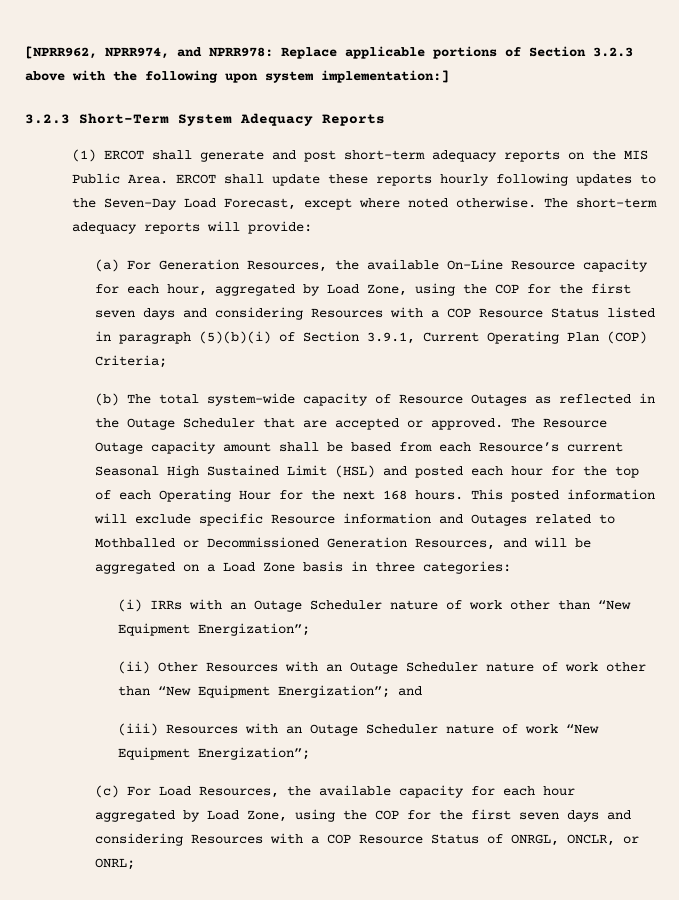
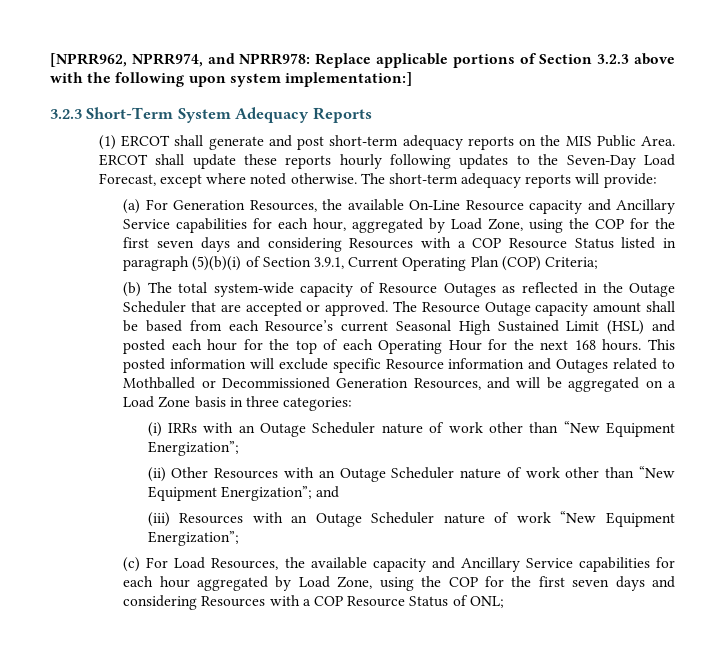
- (a) For Generation Resources, the available On-Line Resource capacity for each hour, aggregated by Load Zone, using the COP for the first seven days and considering Resources with a COP Resource Status listed in paragraph (5)(b)(i) of Section 3.9.1, Current Operating Plan (COP) Criteria;
+ (a) For Generation Resources, the available On-Line Resource capacity and Ancillary Service capabilities for each hour, aggregated by Load Zone, using the COP for the first seven days and considering Resources with a COP Resource Status listed in paragraph (5)(b)(i) of Section 3.9.1, Current Operating Plan (COP) Criteria;
- (c) For Load Resources, the available capacity for each hour aggregated by Load Zone, using the COP for the first seven days and considering Resources with a COP Resource Status of ONRGL, ONCLR, or ONRL;
+ (c) For Load Resources, the available capacity and Ancillary Service capabilities for each hour aggregated by Load Zone, using the COP for the first seven days and considering Resources with a COP Resource Status of ONL;

